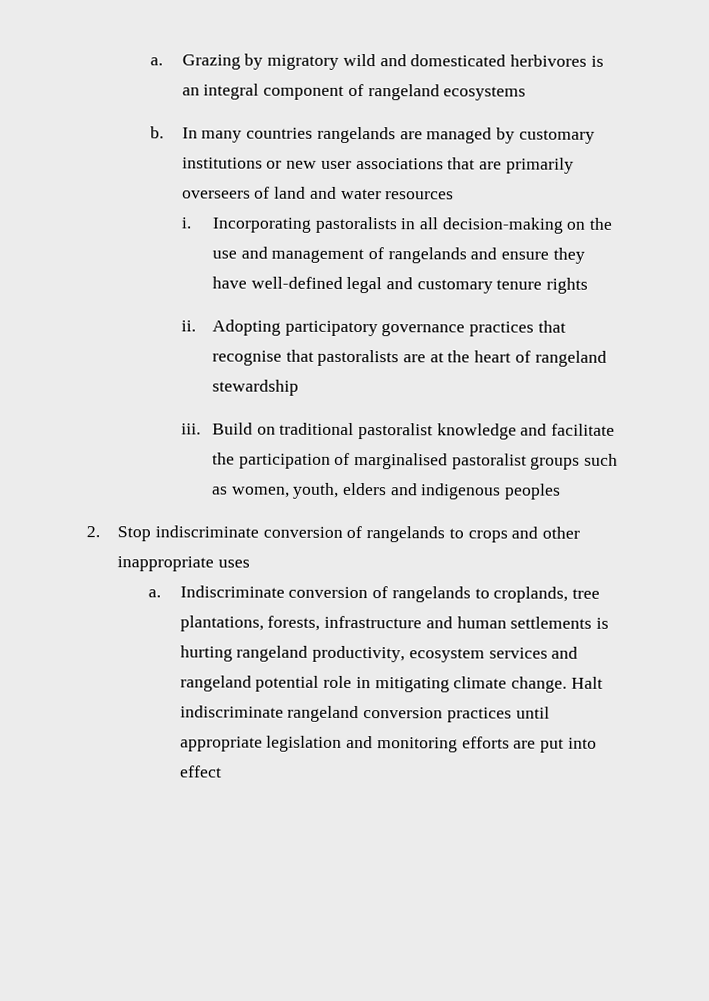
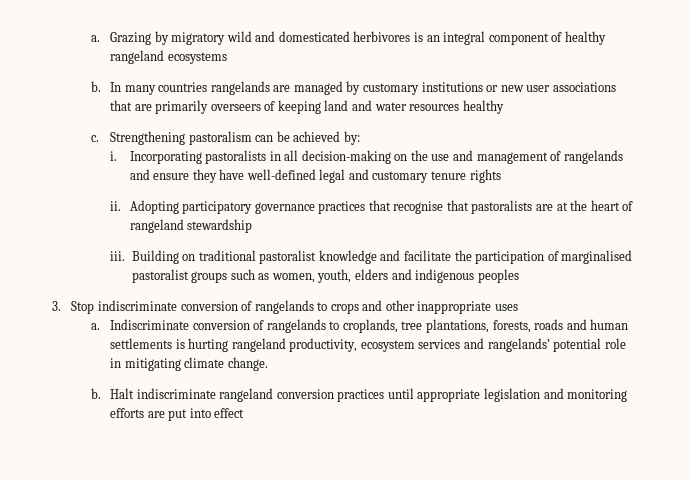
- Grazing by migratory wild and domesticated herbivores is an integral component of rangeland ecosystems
+ Grazing by migratory wild and domesticated herbivores is an integral component of healthy rangeland ecosystems
- In many countries rangelands are managed by customary institutions or new user associations that are primarily overseers of land and water resources
+ In many countries rangelands are managed by customary institutions or new user associations that are primarily overseers of keeping land and water resources healthy
+ c. Strengthening pastoralism can be achieved by:
- Build on traditional pastoralist knowledge and facilitate the participation of marginalised pastoralist groups such as women, youth, elders and indigenous peoples
+ Building on traditional pastoralist knowledge and facilitate the participation of marginalised pastoralist groups such as women, youth, elders and indigenous peoples
- 2. Stop indiscriminate conversion of rangelands to crops and other inappropriate uses
+ 3. Stop indiscriminate conversion of rangelands to crops and other inappropriate uses
- Indiscriminate conversion of rangelands to croplands, tree plantations, forests, infrastructure and human settlements is hurting rangeland productivity, ecosystem services and rangeland potential role in mitigating climate change.
+ Indiscriminate conversion of rangelands to croplands, tree plantations, forests, roads and human settlements is hurting rangeland productivity, ecosystem services and rangelands’ potential role in mitigating climate change.
+ b.

